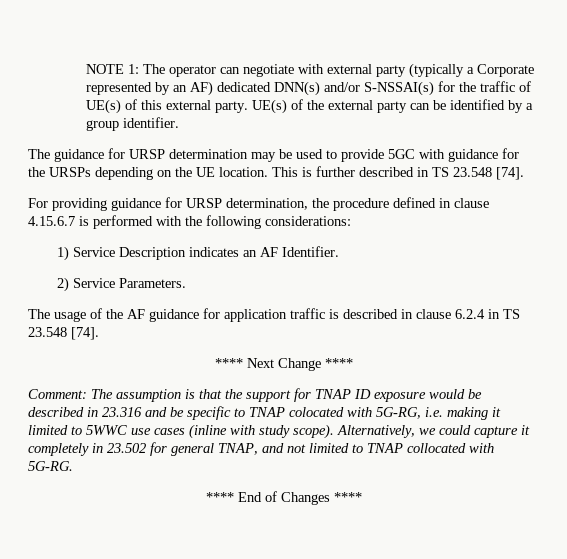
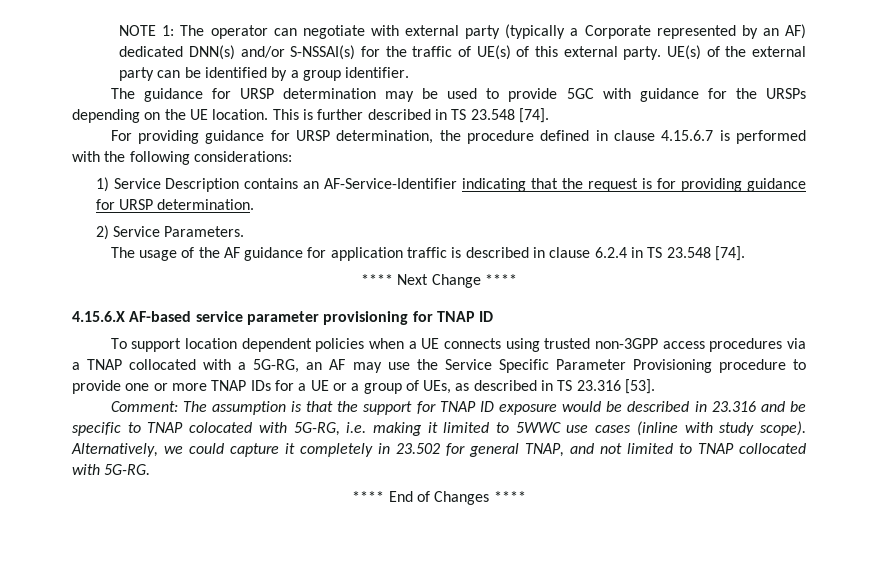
- 1) Service Description indicates an AF Identifier.
+ 1) Service Description contains an AF-Service-Identifier indicating that the request is for providing guidance for URSP determination.
+ 4.15.6.X AF-based service parameter provisioning for TNAP ID
+ To support location dependent policies when a UE connects using trusted non-3GPP access procedures via a TNAP collocated with a 5G-RG, an AF may use the Service Specific Parameter Provisioning procedure to provide one or more TNAP IDs for a UE or a group of UEs, as described in TS 23.316 [53].

